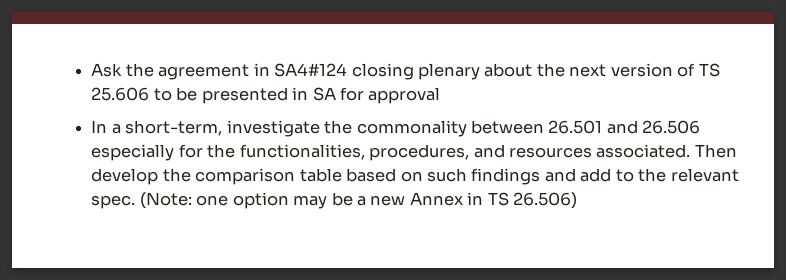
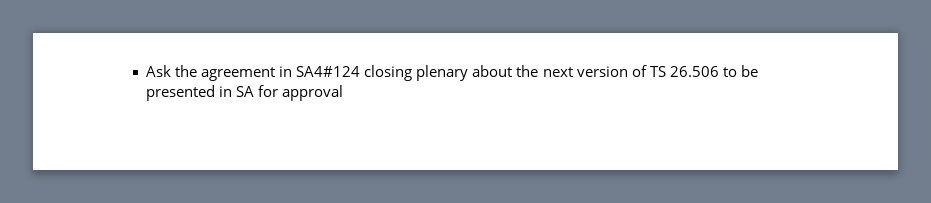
- Ask the agreement in SA4#124 closing plenary about the next version of TS 25.606 to be presented in SA for approval
+ Ask the agreement in SA4#124 closing plenary about the next version of TS 26.506 to be presented in SA for approval
- In a short-term, investigate the commonality between 26.501 and 26.506 especially for the functionalities, procedures, and resources associated. Then develop the comparison table based on such findings and add to the relevant spec. (Note: one option may be a new Annex in TS 26.506)

